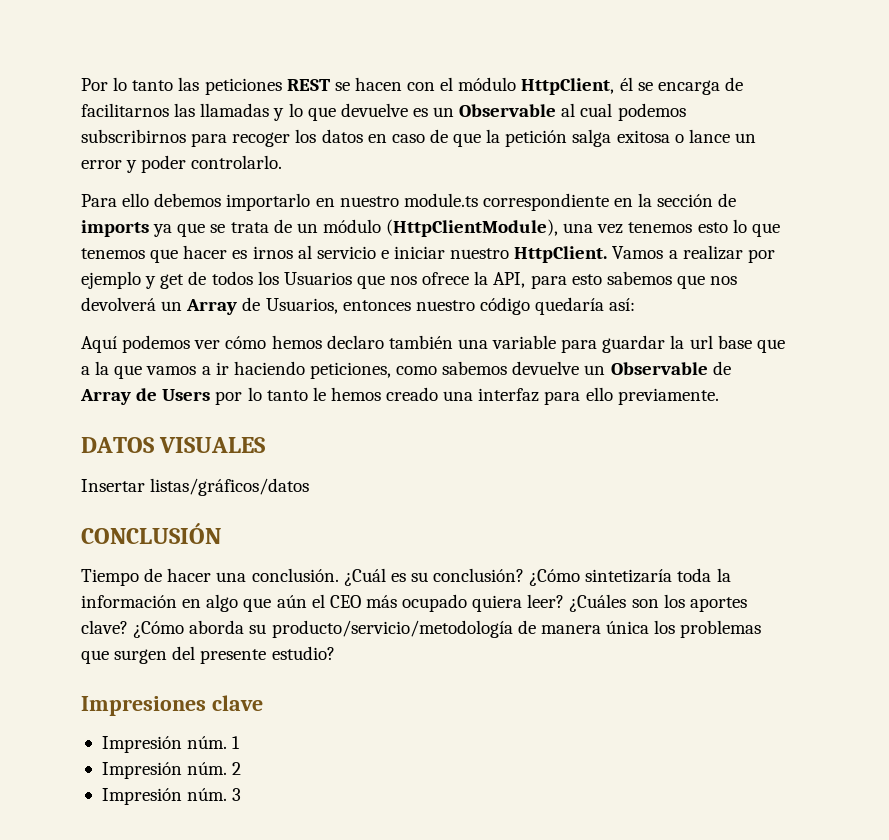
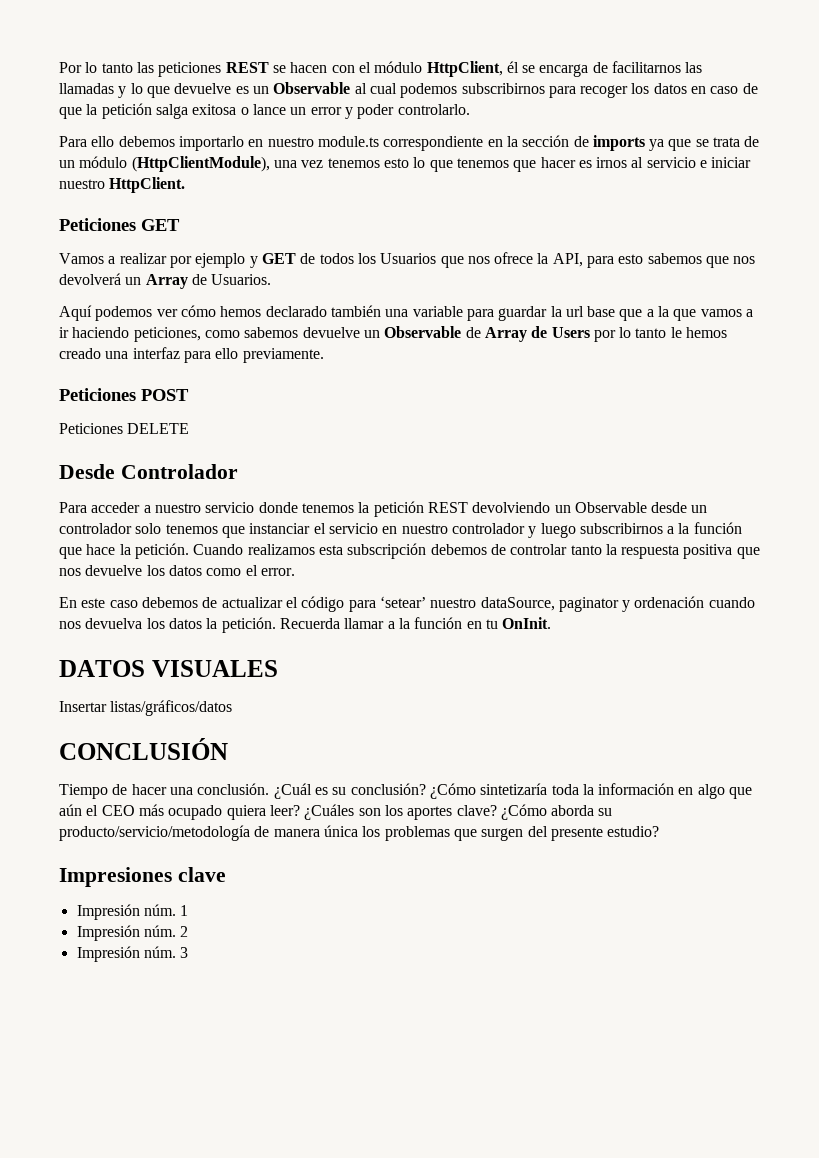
- Para ello debemos importarlo en nuestro module.ts correspondiente en la sección de imports ya que se trata de un módulo (HttpClientModule), una vez tenemos esto lo que tenemos que hacer es irnos al servicio e iniciar nuestro HttpClient. Vamos a realizar por ejemplo y get de todos los Usuarios que nos ofrece la API, para esto sabemos que nos devolverá un Array de Usuarios, entonces nuestro código quedaría así:
+ Para ello debemos importarlo en nuestro module.ts correspondiente en la sección de imports ya que se trata de un módulo (HttpClientModule), una vez tenemos esto lo que tenemos que hacer es irnos al servicio e iniciar nuestro HttpClient.
+ Peticiones GET
+ Vamos a realizar por ejemplo y GET de todos los Usuarios que nos ofrece la API, para esto sabemos que nos devolverá un Array de Usuarios.
- Aquí podemos ver cómo hemos declaro también una variable para guardar la url base que a la que vamos a ir haciendo peticiones, como sabemos devuelve un Observable de Array de Users por lo tanto le hemos creado una interfaz para ello previamente.
+ Aquí podemos ver cómo hemos declarado también una variable para guardar la url base que a la que vamos a ir haciendo peticiones, como sabemos devuelve un Observable de Array de Users por lo tanto le hemos creado una interfaz para ello previamente.
+ Peticiones POST
+ Peticiones DELETE
+ Desde Controlador
+ Para acceder a nuestro servicio donde tenemos la petición REST devolviendo un Observable desde un controlador solo tenemos que instanciar el servicio en nuestro controlador y luego subscribirnos a la función que hace la petición. Cuando realizamos esta subscripción debemos de controlar tanto la respuesta positiva que nos devuelve los datos como el error.
+ En este caso debemos de actualizar el código para ‘setear’ nuestro dataSource, paginator y ordenación cuando nos devuelva los datos la petición. Recuerda llamar a la función en tu OnInit.

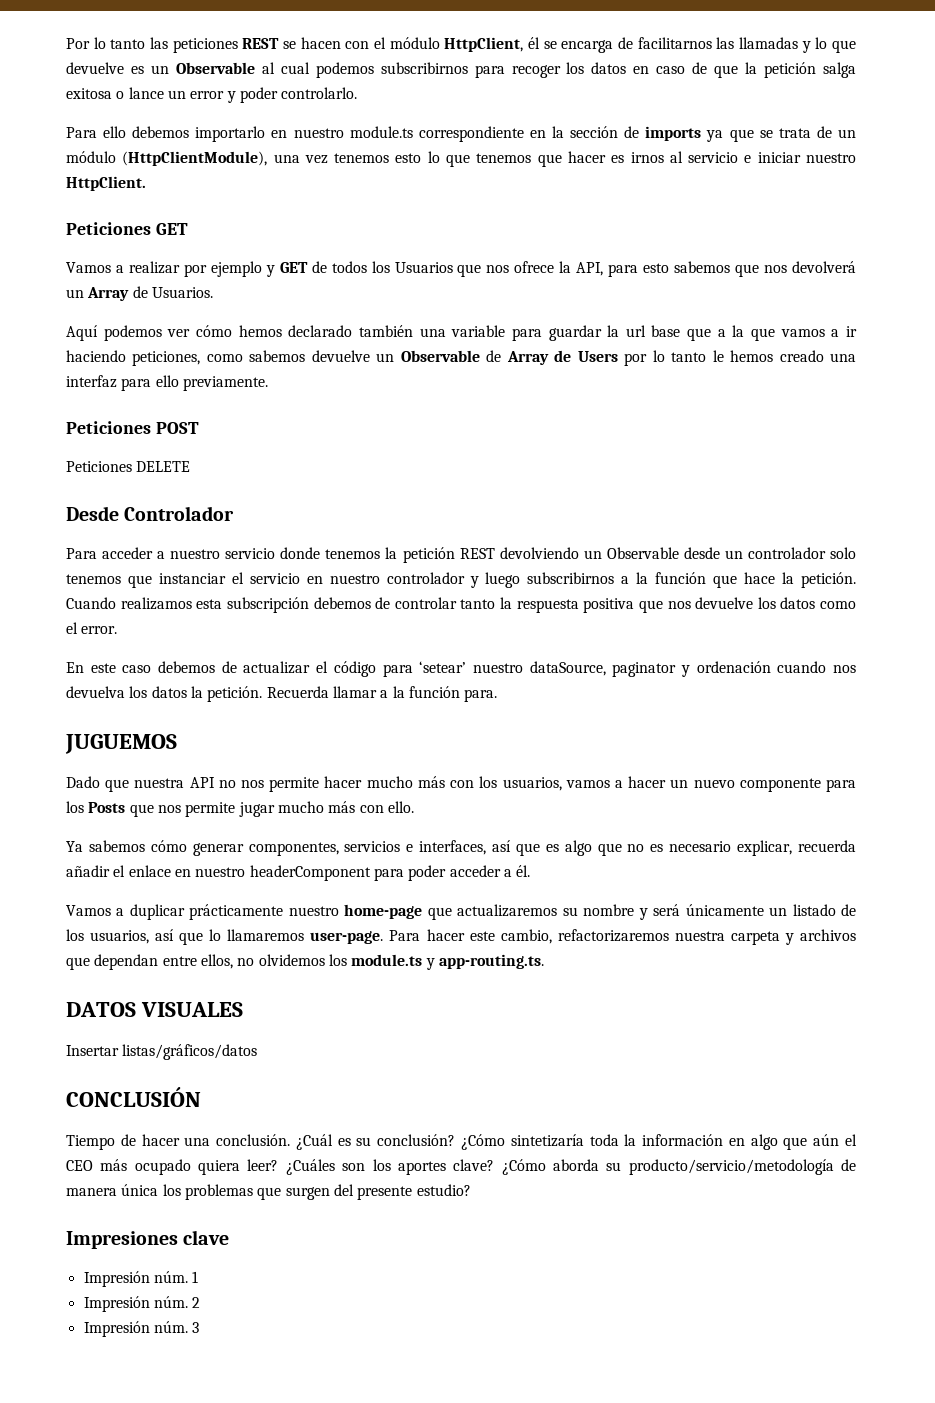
- Recuerda llamar a la función en tu OnInit.
+ Recuerda llamar a la función para.
+ JUGUEMOS
+ Dado que nuestra API no nos permite hacer mucho más con los usuarios, vamos a hacer un nuevo componente para los Posts que nos permite jugar mucho más con ello.
+ Ya sabemos cómo generar componentes, servicios e interfaces, así que es algo que no es necesario explicar, recuerda añadir el enlace en nuestro headerComponent para poder acceder a él.
+ Vamos a duplicar prácticamente nuestro home-page que actualizaremos su nombre y será únicamente un listado de los usuarios, así que lo llamaremos user-page. Para hacer este cambio, refactorizaremos nuestra carpeta y archivos que dependan entre ellos, no olvidemos los module.ts y app-routing.ts.

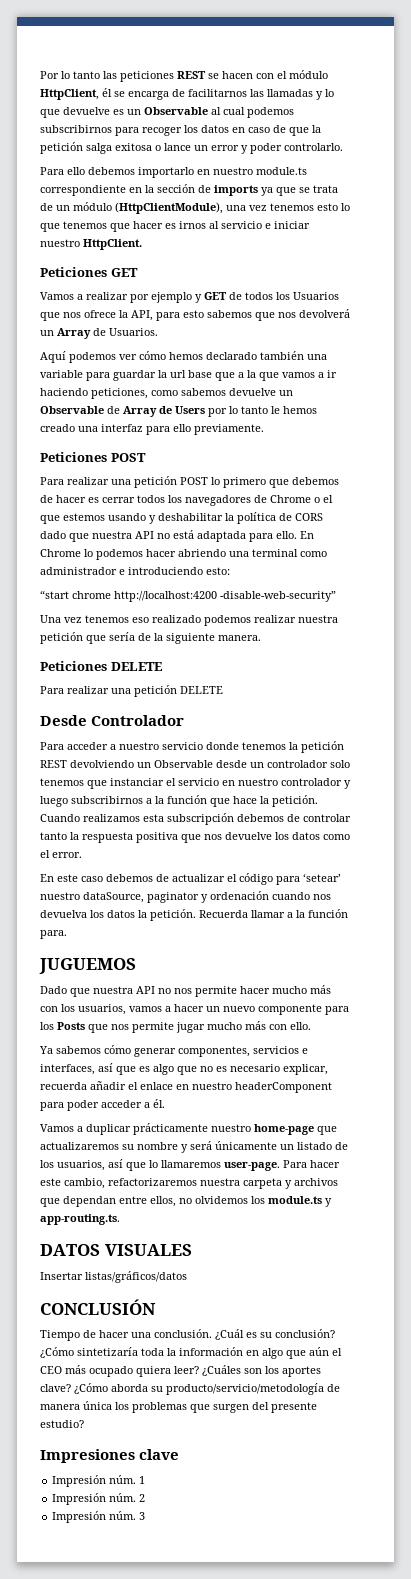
+ Para realizar una petición POST lo primero que debemos de hacer es cerrar todos los navegadores de Chrome o el que estemos usando y deshabilitar la política de CORS dado que nuestra API no está adaptada para ello. En Chrome lo podemos hacer abriendo una terminal como administrador e introduciendo esto:
+ “start chrome http://localhost:4200 -disable-web-security”
+ Una vez tenemos eso realizado podemos realizar nuestra petición que sería de la siguiente manera.
  Peticiones DELETE
+ Para realizar una petición DELETE

